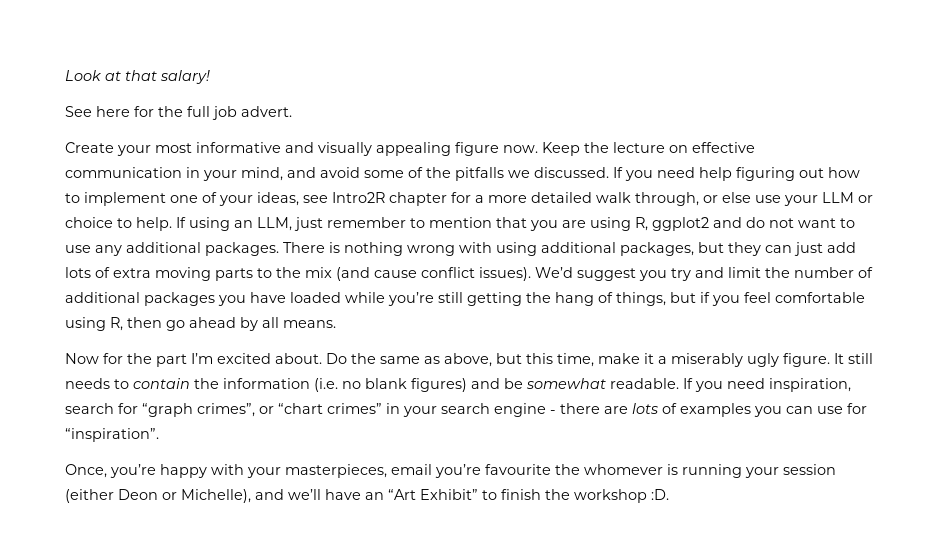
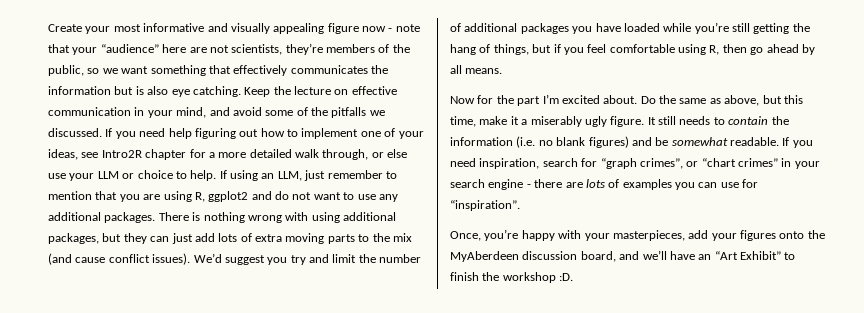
- Look at that salary!
- See here for the full job advert.
- Create your most informative and visually appealing figure now.
+ Create your most informative and visually appealing figure now - note that your “audience” here are not scientists, they’re members of the public, so we want something that effectively communicates the information but is also eye catching.
- Once, you’re happy with your masterpieces, email you’re favourite the whomever is running your session (either Deon or Michelle), and we’ll have an “Art Exhibit” to finish the workshop :D.
+ Once, you’re happy with your masterpieces, add your figures onto the MyAberdeen discussion board, and we’ll have an “Art Exhibit” to finish the workshop :D.

